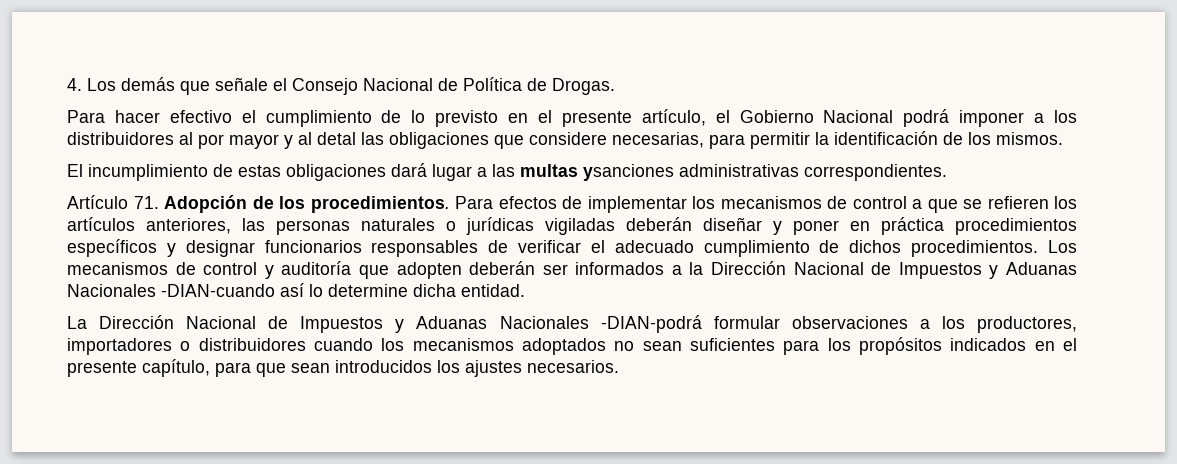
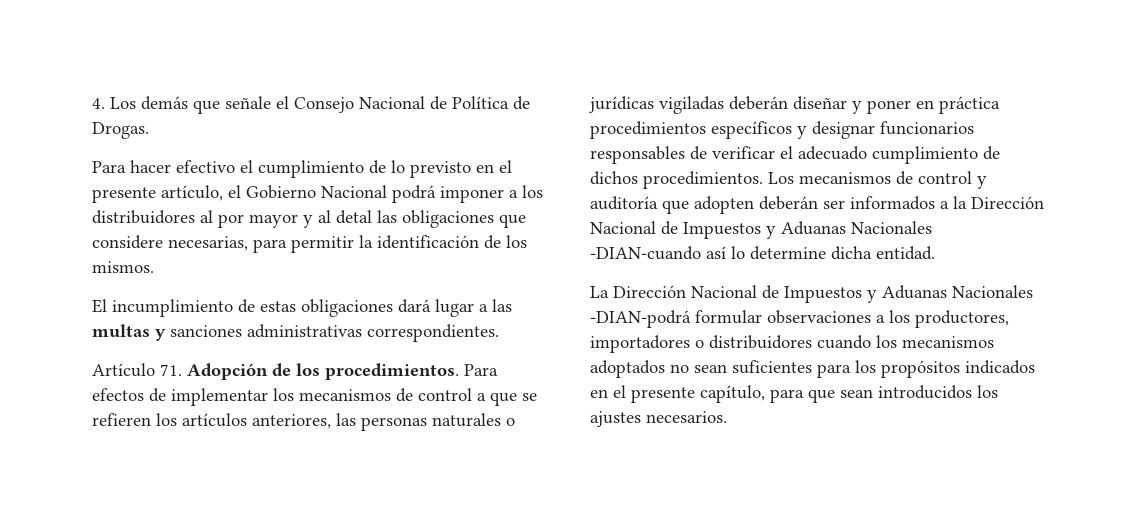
- El incumplimiento de estas obligaciones dará lugar a las multas ysanciones administrativas correspondientes.
+ El incumplimiento de estas obligaciones dará lugar a las multas y sanciones administrativas correspondientes.

